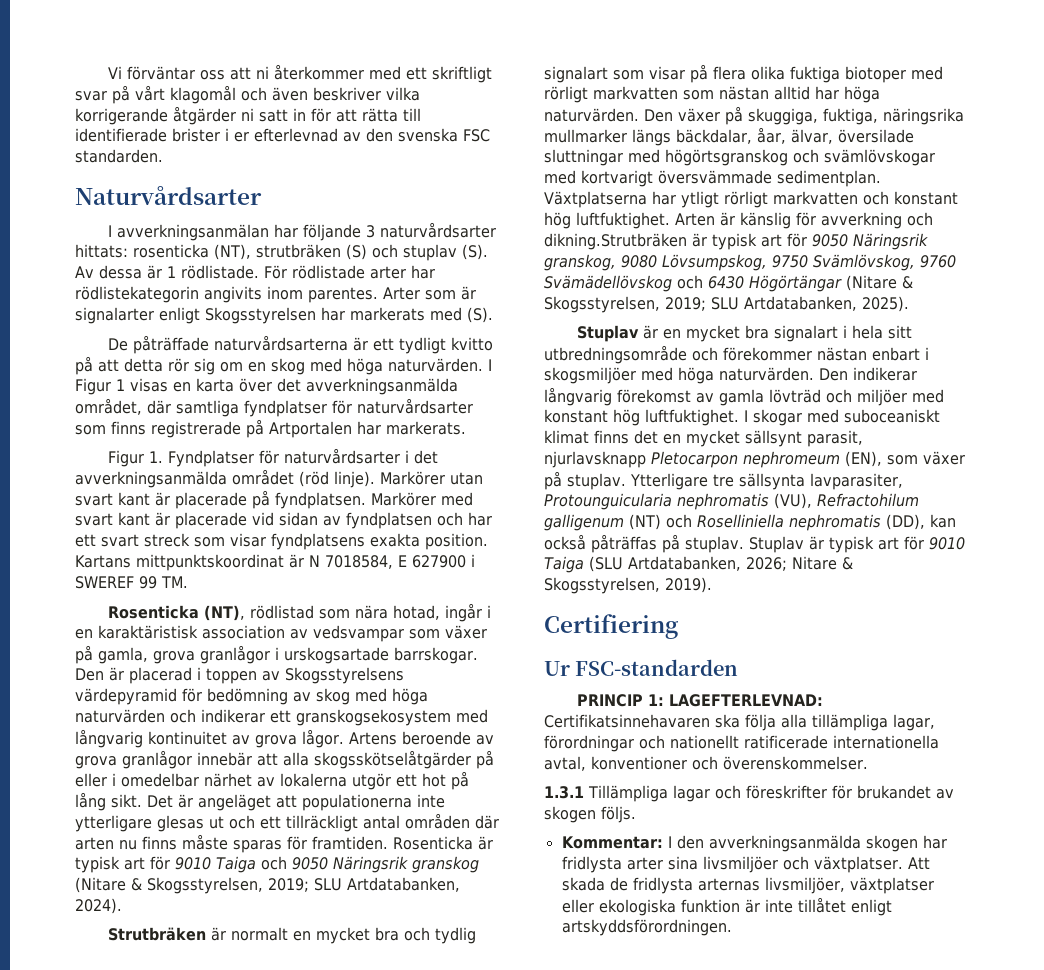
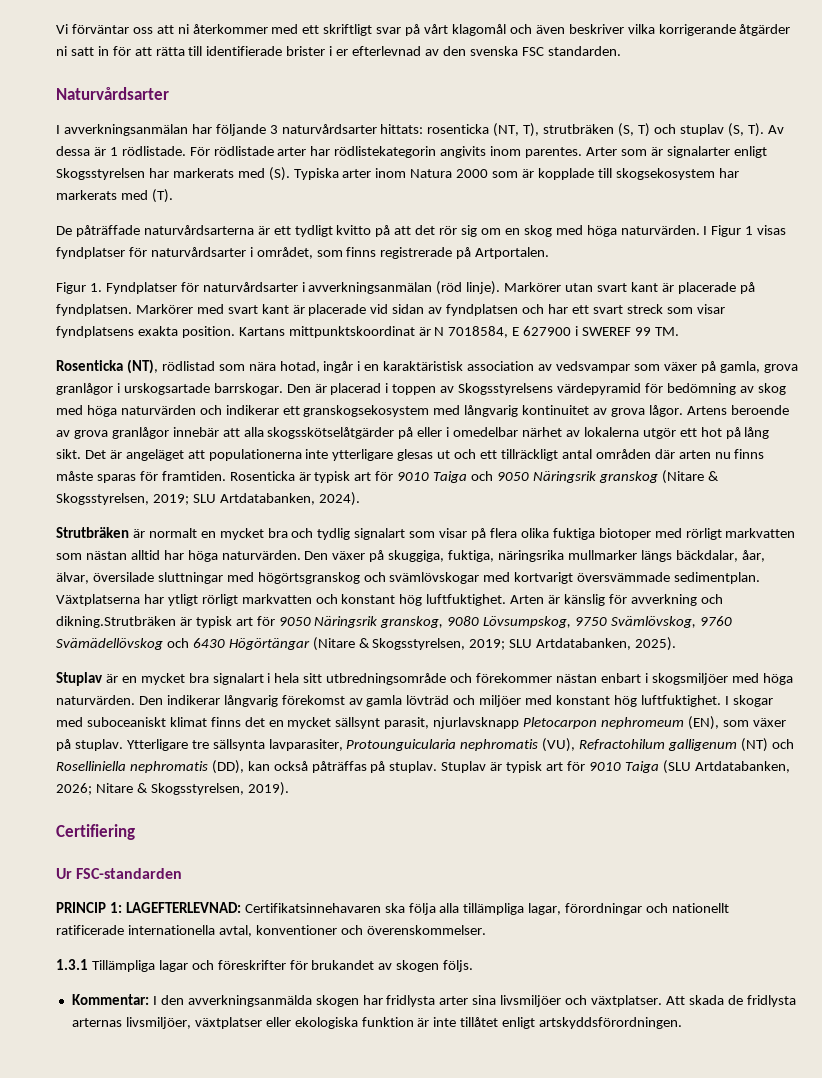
- I avverkningsanmälan har följande 3 naturvårdsarter hittats: rosenticka (NT), strutbräken (S) och stuplav (S). Av dessa är 1 rödlistade.
+ I avverkningsanmälan har följande 3 naturvårdsarter hittats: rosenticka (NT, T), strutbräken (S, T) och stuplav (S, T). Av dessa är 1 rödlistade.
- Arter som är signalarter enligt Skogsstyrelsen har markerats med (S).
+ Arter som är signalarter enligt Skogsstyrelsen har markerats med (S). Typiska arter inom Natura 2000 som är kopplade till skogsekosystem har markerats med (T).
- De påträffade naturvårdsarterna är ett tydligt kvitto på att detta rör sig om en skog med höga naturvärden.
+ De påträffade naturvårdsarterna är ett tydligt kvitto på att det rör sig om en skog med höga naturvärden.
- I Figur 1 visas en karta över det avverkningsanmälda området, där samtliga fyndplatser för naturvårdsarter som finns registrerade på Artportalen har markerats.
+ I Figur 1 visas fyndplatser för naturvårdsarter i området, som finns registrerade på Artportalen.
- Figur 1. Fyndplatser för naturvårdsarter i det avverkningsanmälda området (röd linje).
+ Figur 1. Fyndplatser för naturvårdsarter i avverkningsanmälan (röd linje).

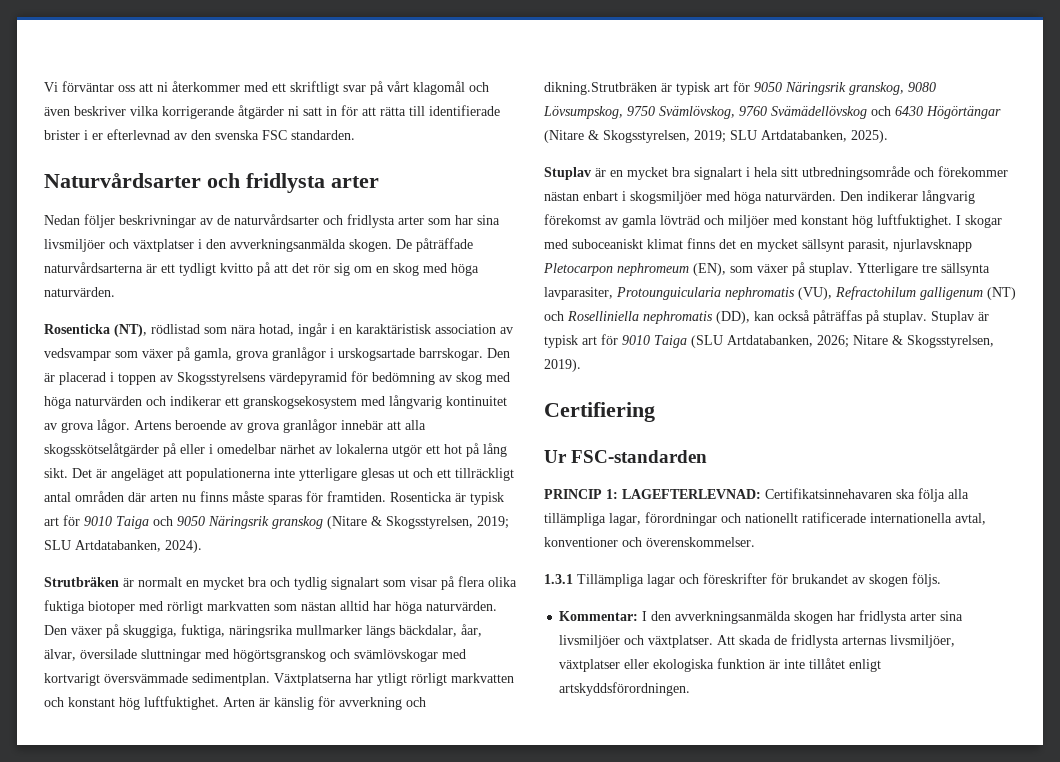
- Naturvårdsarter
- I avverkningsanmälan har följande 3 naturvårdsarter hittats: rosenticka (NT, T), strutbräken (S, T) och stuplav (S, T). Av dessa är 1 rödlistade. För rödlistade arter har rödlistekategorin angivits inom parentes. Arter som är signalarter enligt Skogsstyrelsen har markerats med (S). Typiska arter inom Natura 2000 som är kopplade till skogsekosystem har markerats med (T).
- De påträffade naturvårdsarterna är ett tydligt kvitto på att det rör sig om en skog med höga naturvärden. I Figur 1 visas fyndplatser för naturvårdsarter i området, som finns registrerade på Artportalen.
- Figur 1. Fyndplatser för naturvårdsarter i avverkningsanmälan (röd linje). Markörer utan svart kant är placerade på fyndplatsen. Markörer med svart kant är placerade vid sidan av fyndplatsen och har ett svart streck som visar fyndplatsens exakta position. Kartans mittpunktskoordinat är N 7018584, E 627900 i SWEREF 99 TM.
+ Naturvårdsarter och fridlysta arter
+ Nedan följer beskrivningar av de naturvårdsarter och fridlysta arter som har sina livsmiljöer och växtplatser i den avverkningsanmälda skogen. De påträffade naturvårdsarterna är ett tydligt kvitto på att det rör sig om en skog med höga naturvärden.

